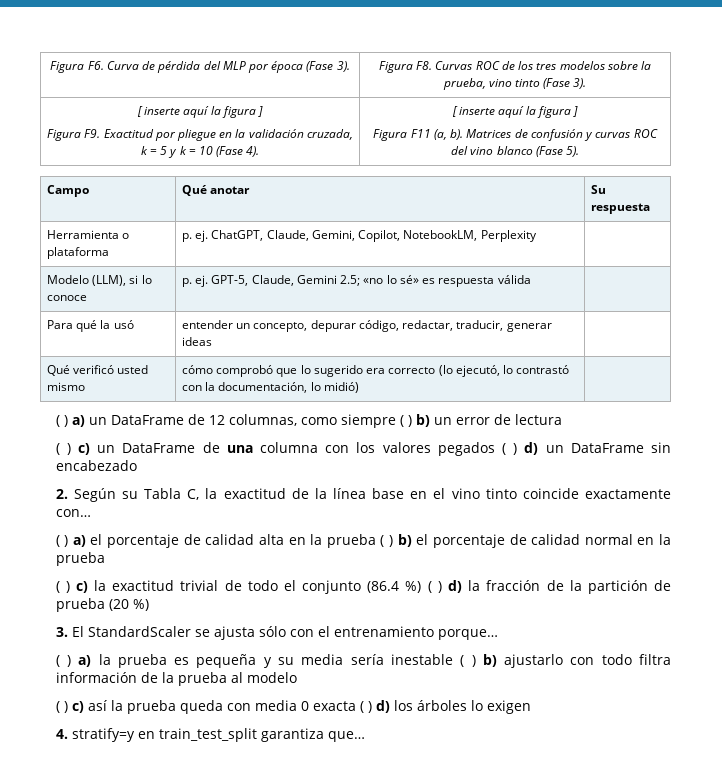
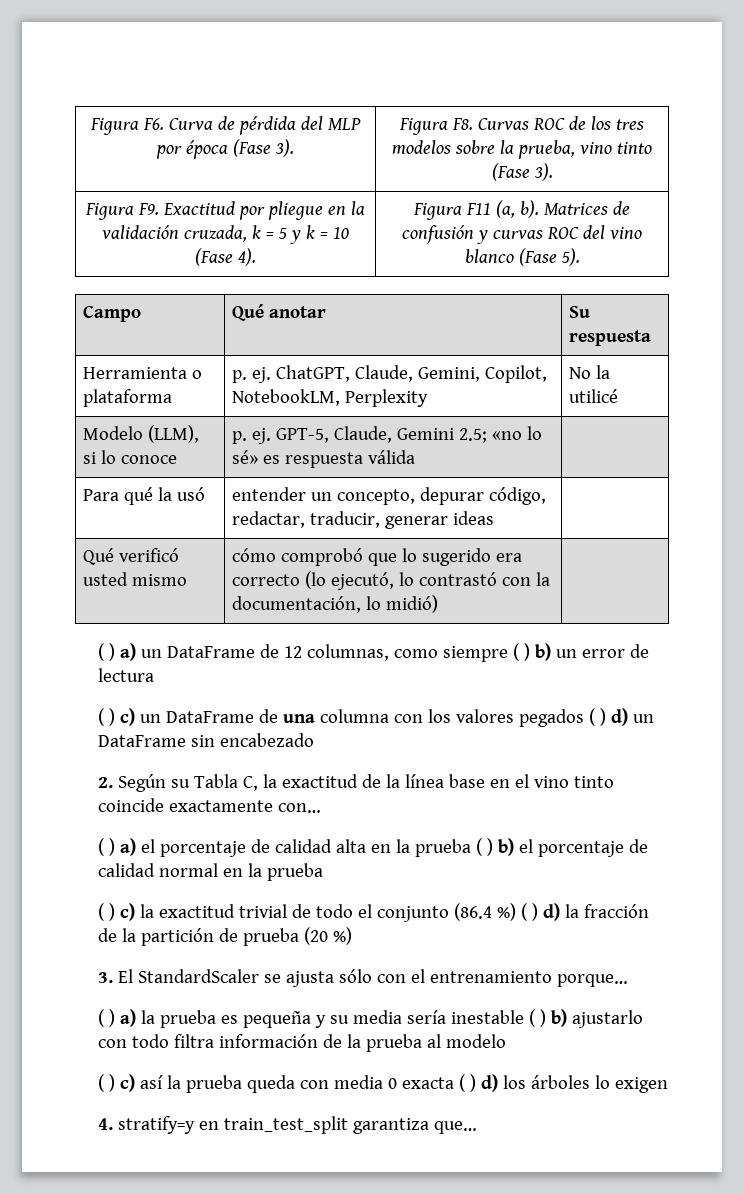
  Figura F6. Curva de pérdida del MLP por época (Fase 3). | Figura F8. Curvas ROC de los tres modelos sobre la prueba, vino tinto (Fase 3).
- [ inserte aquí la figura ]
- Figura F9. Exactitud por pliegue en la validación cruzada, k = 5 y k = 10 (Fase 4). | [ inserte aquí la figura ]
+ Figura F9. Exactitud por pliegue en la validación cruzada, k = 5 y k = 10 (Fase 4).
- Herramienta o plataforma | p. ej. ChatGPT, Claude, Gemini, Copilot, NotebookLM, Perplexity |
+ Herramienta o plataforma | p. ej. ChatGPT, Claude, Gemini, Copilot, NotebookLM, Perplexity | No la utilicé

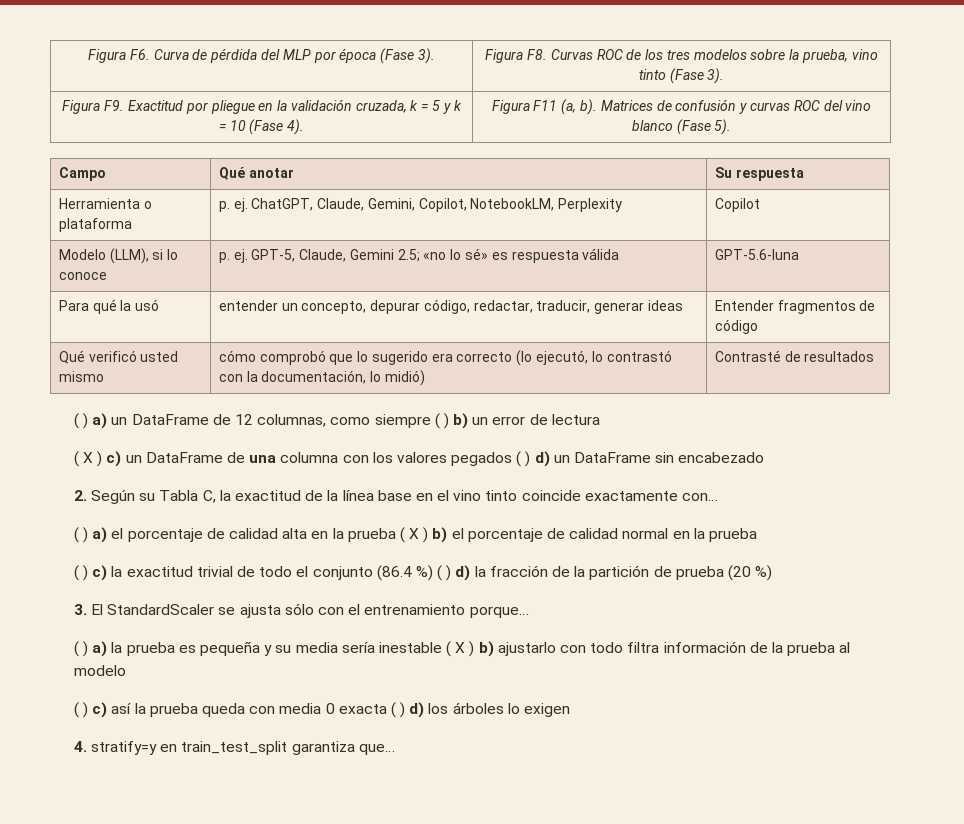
- Herramienta o plataforma | p. ej. ChatGPT, Claude, Gemini, Copilot, NotebookLM, Perplexity | No la utilicé
+ Herramienta o plataforma | p. ej. ChatGPT, Claude, Gemini, Copilot, NotebookLM, Perplexity | Copilot
- Modelo (LLM), si lo conoce | p. ej. GPT-5, Claude, Gemini 2.5; «no lo sé» es respuesta válida |
+ Modelo (LLM), si lo conoce | p. ej. GPT-5, Claude, Gemini 2.5; «no lo sé» es respuesta válida | GPT-5.6-luna
- Para qué la usó | entender un concepto, depurar código, redactar, traducir, generar ideas |
+ Para qué la usó | entender un concepto, depurar código, redactar, traducir, generar ideas | Entender fragmentos de código
- Qué verificó usted mismo | cómo comprobó que lo sugerido era correcto (lo ejecutó, lo contrastó con la documentación, lo midió) |
+ Qué verificó usted mismo | cómo comprobó que lo sugerido era correcto (lo ejecutó, lo contrastó con la documentación, lo midió) | Contrasté de resultados
- ( ) c) un DataFrame de una columna con los valores pegados ( ) d) un DataFrame sin encabezado
+ ( X ) c) un DataFrame de una columna con los valores pegados ( ) d) un DataFrame sin encabezado
- ( ) a) el porcentaje de calidad alta en la prueba ( ) b) el porcentaje de calidad normal en la prueba
+ ( ) a) el porcentaje de calidad alta en la prueba ( X ) b) el porcentaje de calidad normal en la prueba
- ( ) a) la prueba es pequeña y su media sería inestable ( ) b) ajustarlo con todo filtra información de la prueba al modelo
+ ( ) a) la prueba es pequeña y su media sería inestable ( X ) b) ajustarlo con todo filtra información de la prueba al modelo

